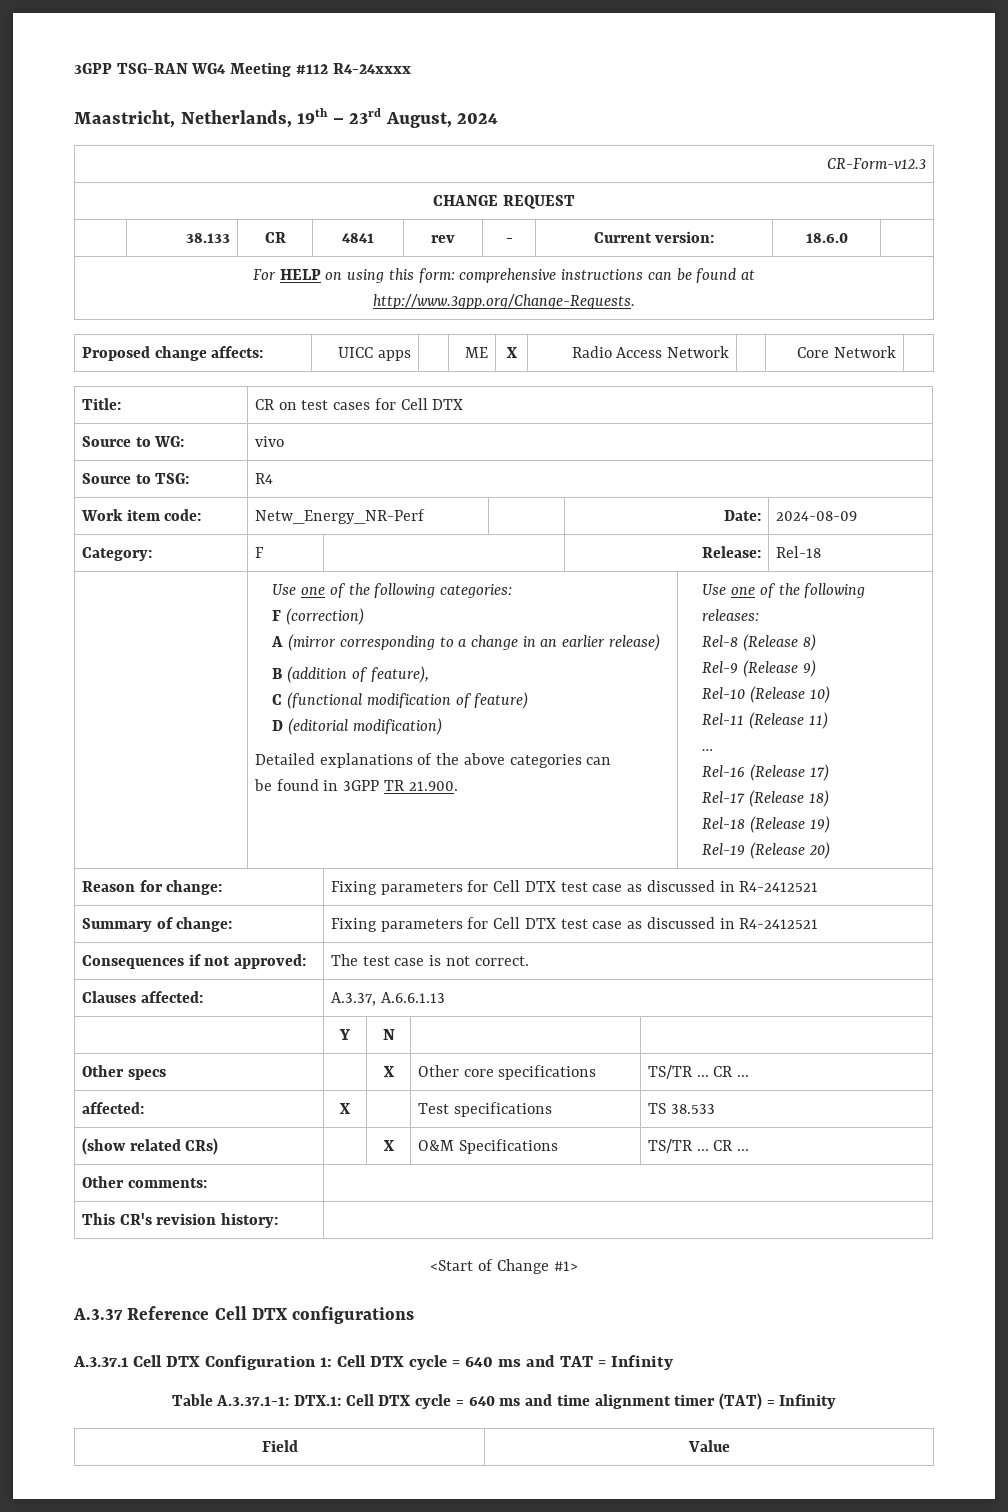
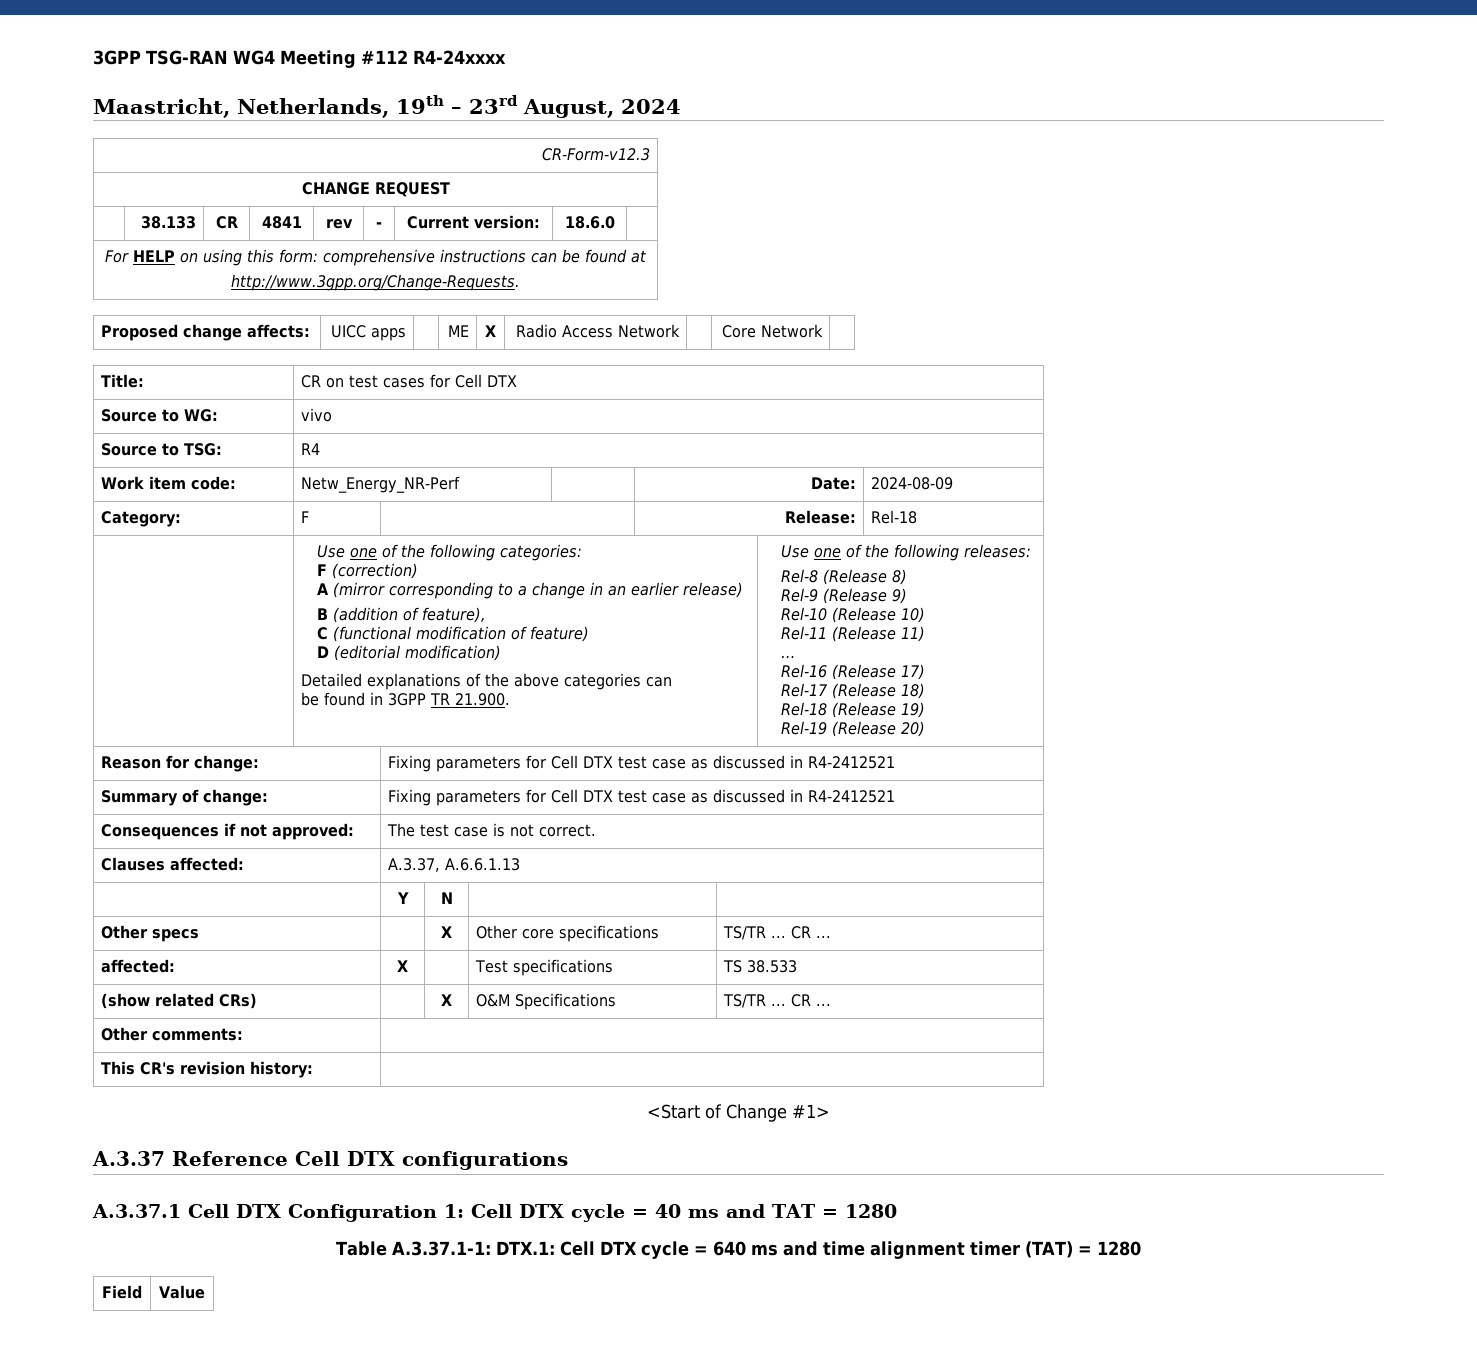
- A.3.37.1 Cell DTX Configuration 1: Cell DTX cycle = 640 ms and TAT = Infinity
+ A.3.37.1 Cell DTX Configuration 1: Cell DTX cycle = 40 ms and TAT = 1280
- Table A.3.37.1-1: DTX.1: Cell DTX cycle = 640 ms and time alignment timer (TAT) = Infinity
+ Table A.3.37.1-1: DTX.1: Cell DTX cycle = 640 ms and time alignment timer (TAT) = 1280

